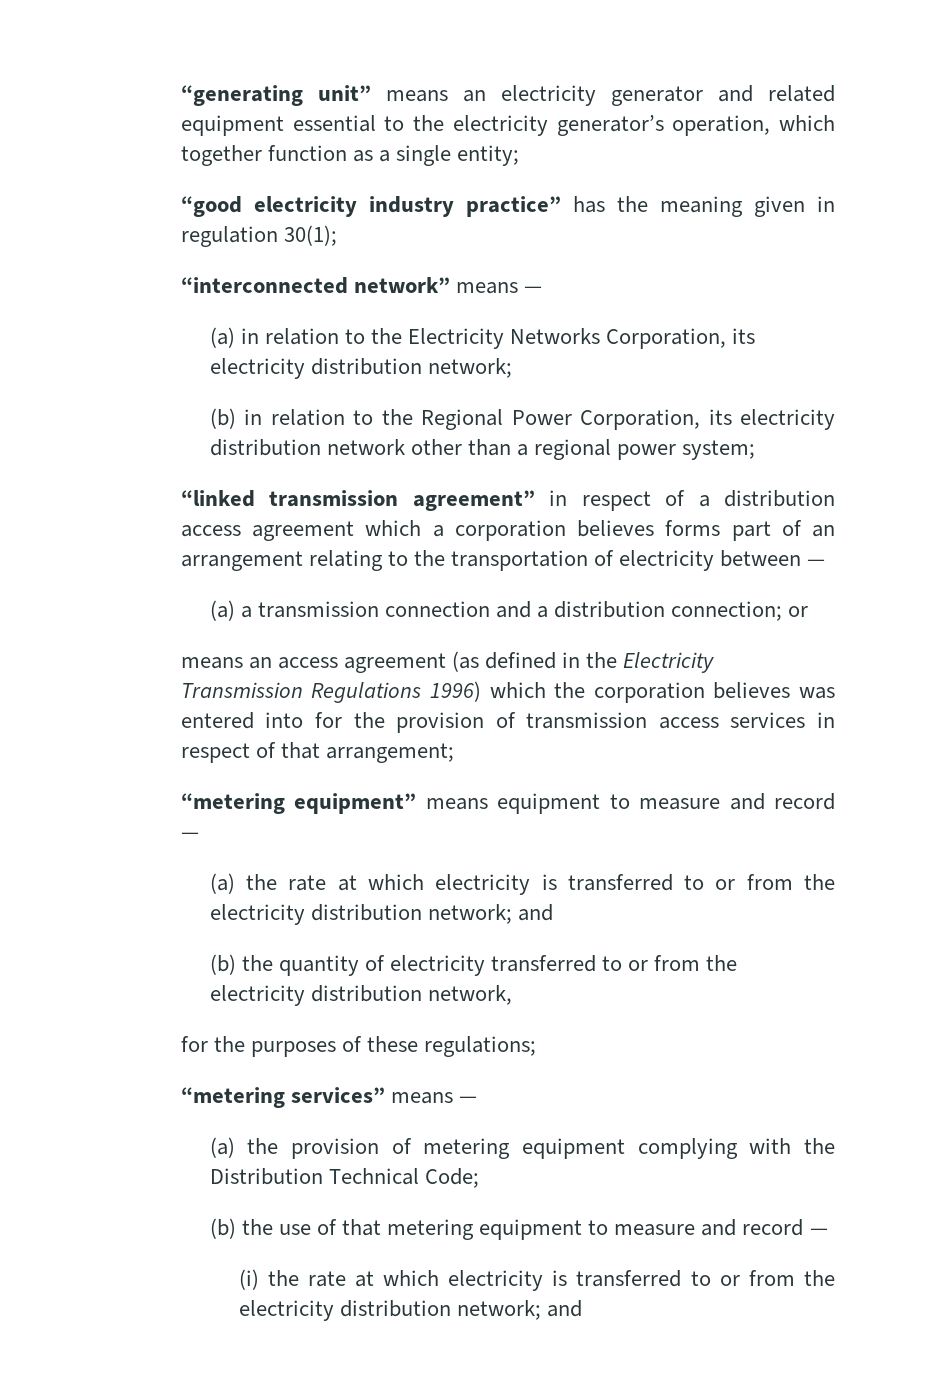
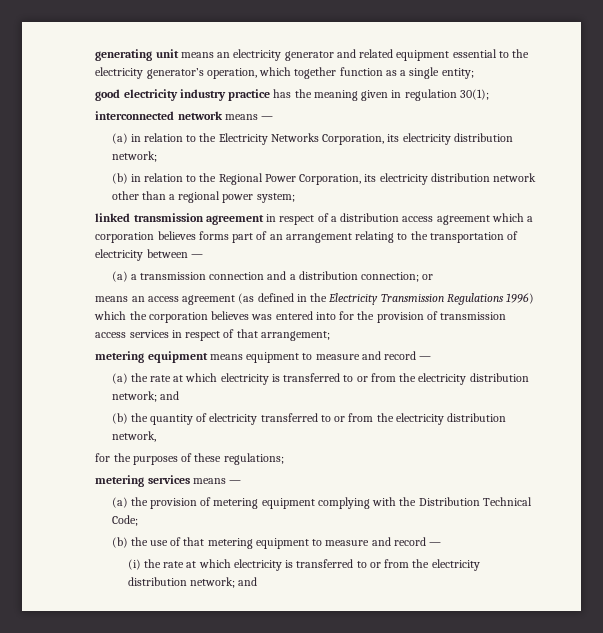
- “generating unit” means an electricity generator and related equipment essential to the electricity generator’s operation, which together function as a single entity;
+ generating unit means an electricity generator and related equipment essential to the electricity generator’s operation, which together function as a single entity;
- “good electricity industry practice” has the meaning given in regulation 30(1);
+ good electricity industry practice has the meaning given in regulation 30(1);
- “interconnected network” means —
+ interconnected network means —
- “linked transmission agreement” in respect of a distribution access agreement which a corporation believes forms part of an arrangement relating to the transportation of electricity between —
+ linked transmission agreement in respect of a distribution access agreement which a corporation believes forms part of an arrangement relating to the transportation of electricity between —
- “metering equipment” means equipment to measure and record —
+ metering equipment means equipment to measure and record —
- “metering services” means —
+ metering services means —

